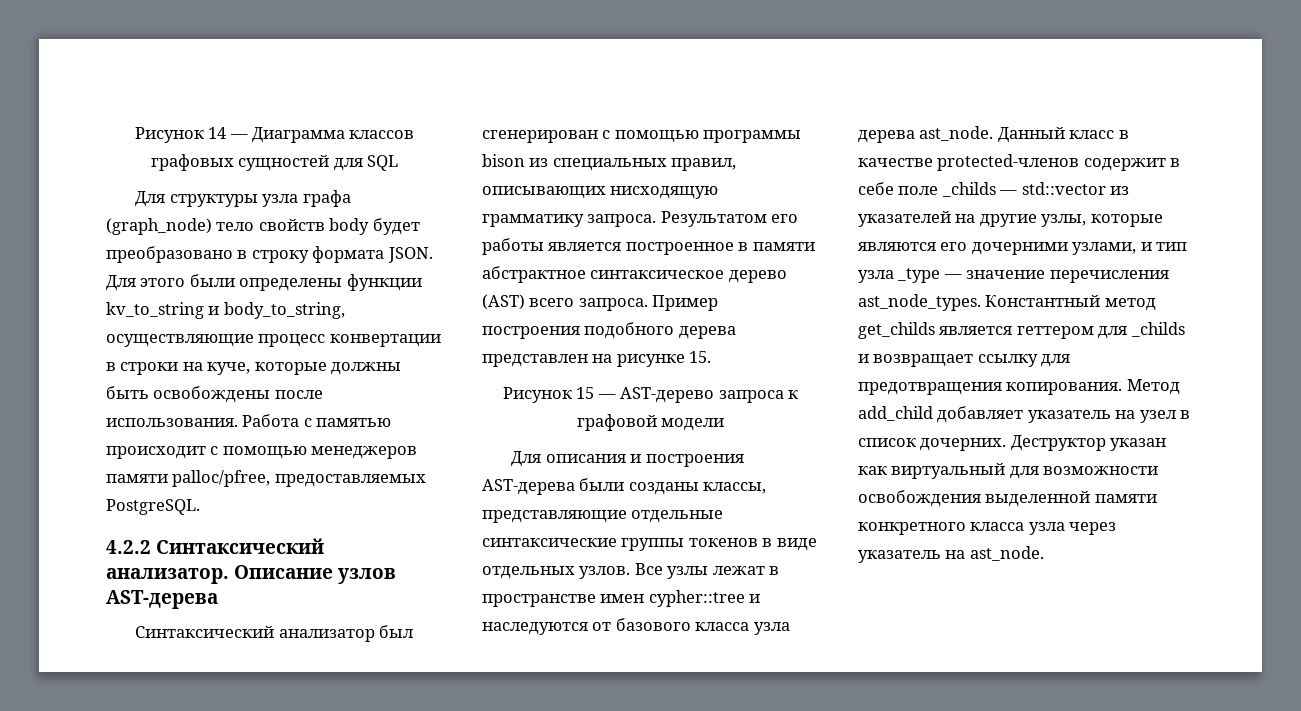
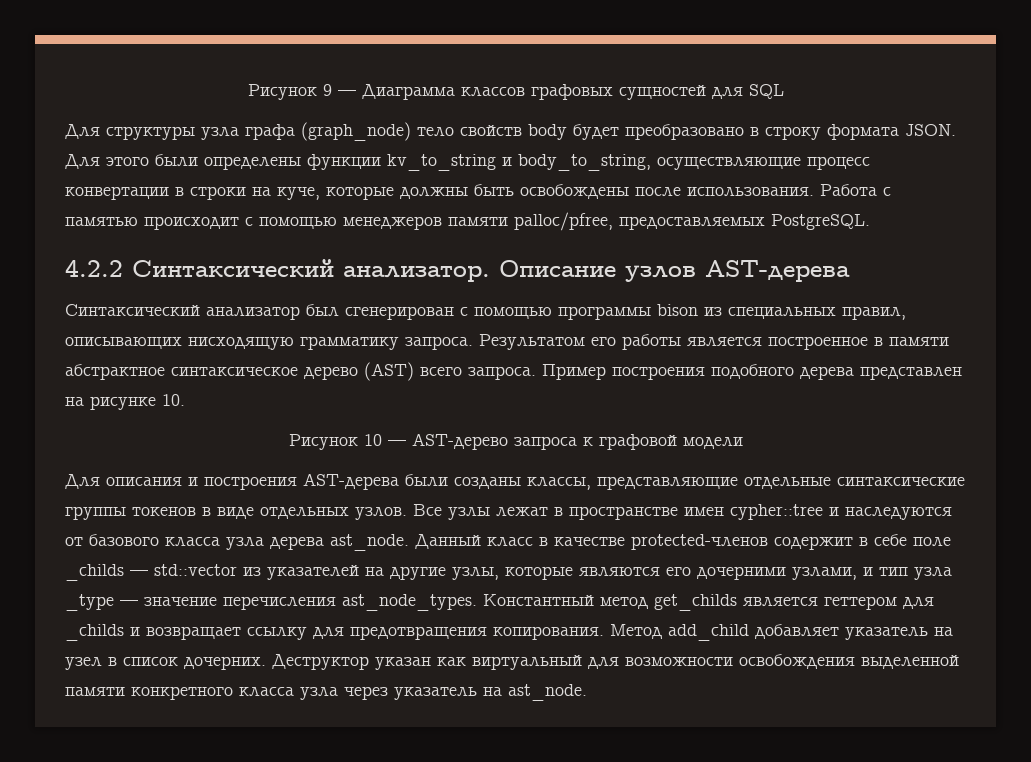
- Рисунок 14 — Диаграмма классов графовых сущностей для SQL
+ Рисунок 9 — Диаграмма классов графовых сущностей для SQL
- Пример построения подобного дерева представлен на рисунке 15.
- Рисунок 15 — AST-дерево запроса к графовой модели
+ Пример построения подобного дерева представлен на рисунке 10.
+ Рисунок 10 — AST-дерево запроса к графовой модели

